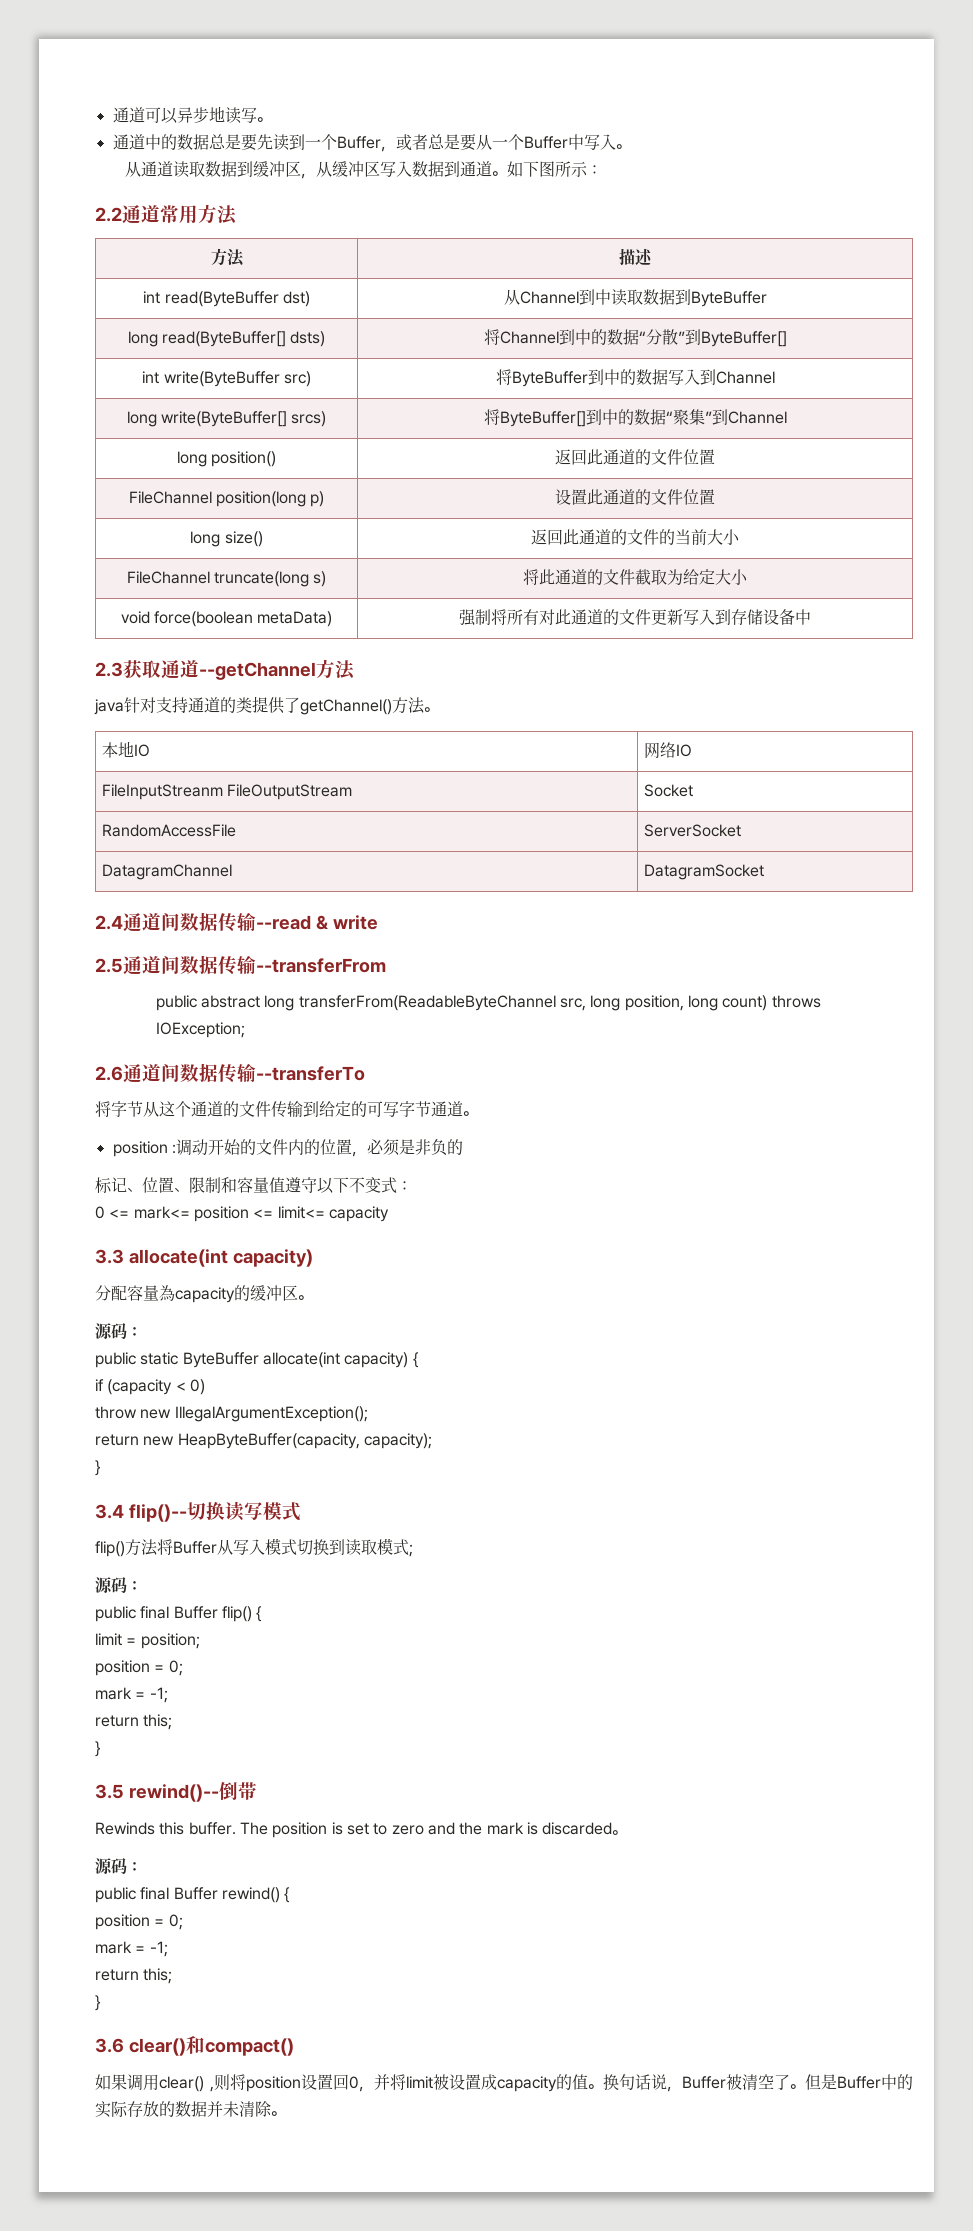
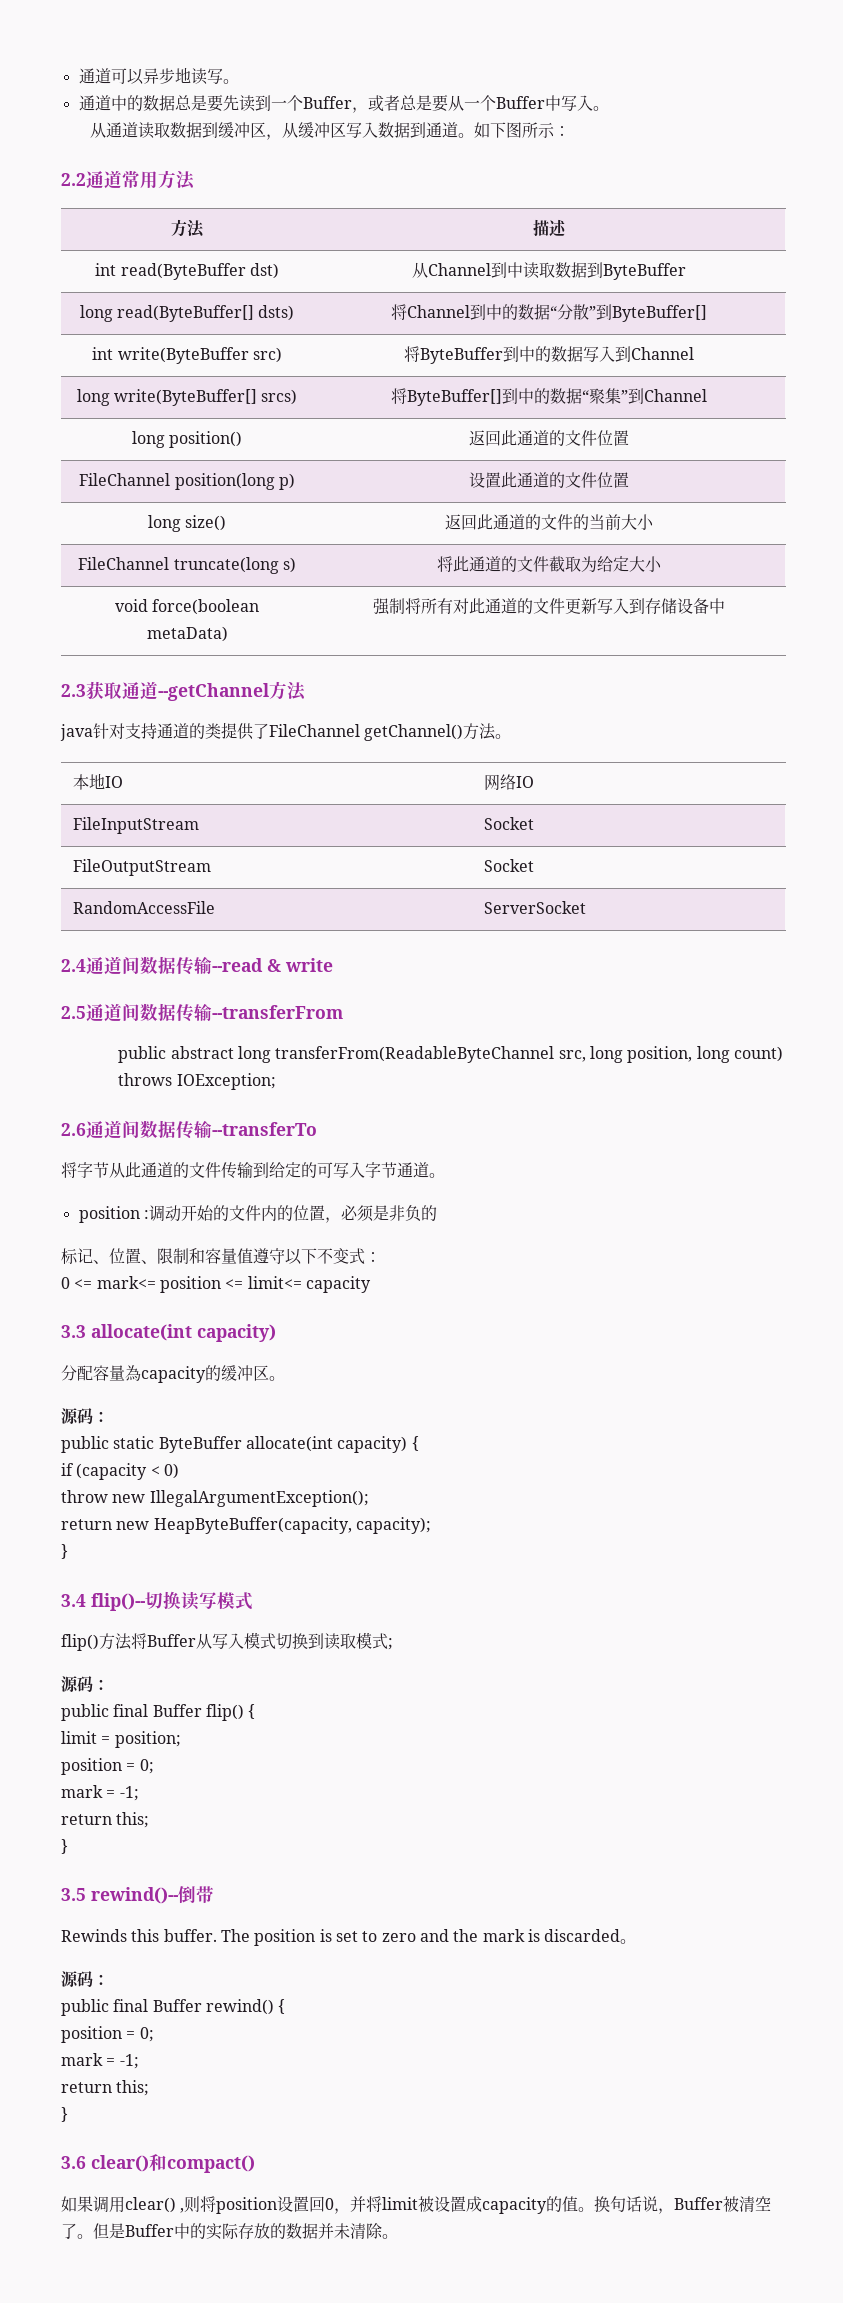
- java针对支持通道的类提供了getChannel()方法。
+ java针对支持通道的类提供了FileChannel getChannel()方法。
- FileInputStreanm FileOutputStream | Socket
+ FileInputStream | Socket
+ FileOutputStream | Socket
- DatagramChannel | DatagramSocket
- 将字节从这个通道的文件传输到给定的可写字节通道。
+ 将字节从此通道的文件传输到给定的可写入字节通道。

